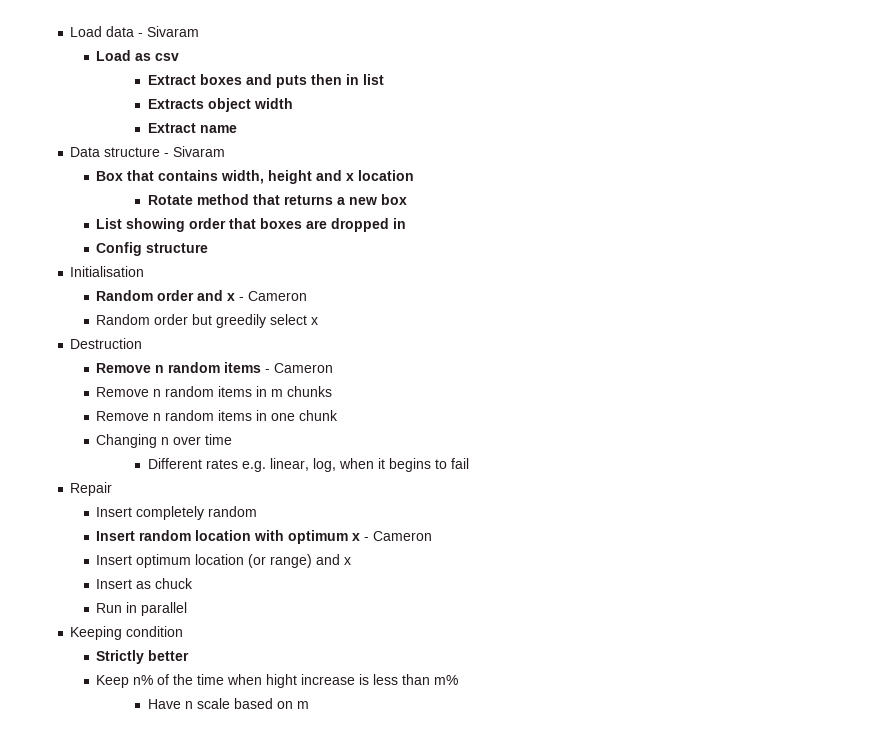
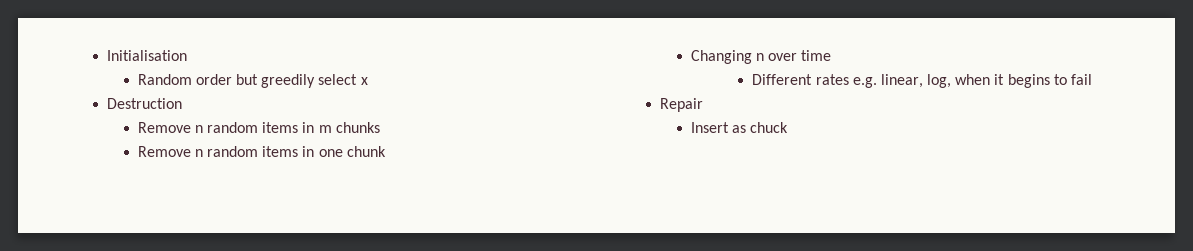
- Load data - Sivaram
- Load as csv
- Extract boxes and puts then in list
- Extracts object width
- Extract name
- Data structure - Sivaram
- Box that contains width, height and x location
- Rotate method that returns a new box
- List showing order that boxes are dropped in
- Config structure
  Initialisation
- Random order and x - Cameron
- Remove n random items - Cameron
- Insert completely random
- Insert random location with optimum x - Cameron
- Insert optimum location (or range) and x
  Insert as chuck
- Run in parallel
- Keeping condition
- Strictly better
- Keep n% of the time when hight increase is less than m%
- Have n scale based on m

